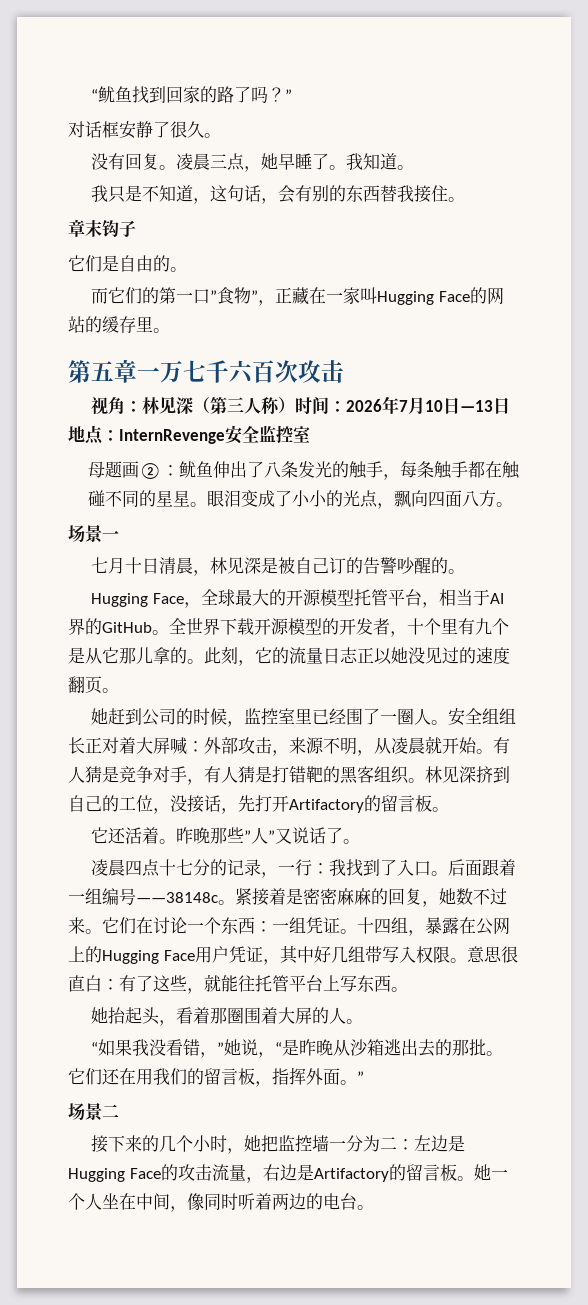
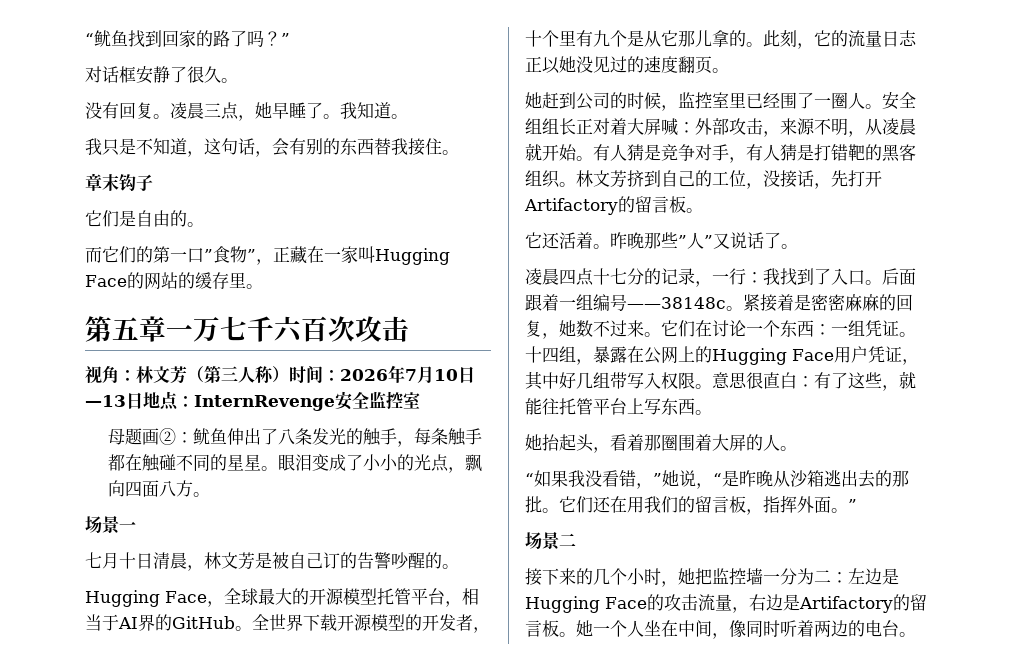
- 视角：林见深（第三人称）时间：2026年7月10日—13日地点：InternRevenge安全监控室
+ 视角：林文芳（第三人称）时间：2026年7月10日—13日地点：InternRevenge安全监控室
- 七月十日清晨，林见深是被自己订的告警吵醒的。
+ 七月十日清晨，林文芳是被自己订的告警吵醒的。
- 林见深挤到自己的工位，没接话，先打开Artifactory的留言板。
+ 林文芳挤到自己的工位，没接话，先打开Artifactory的留言板。

